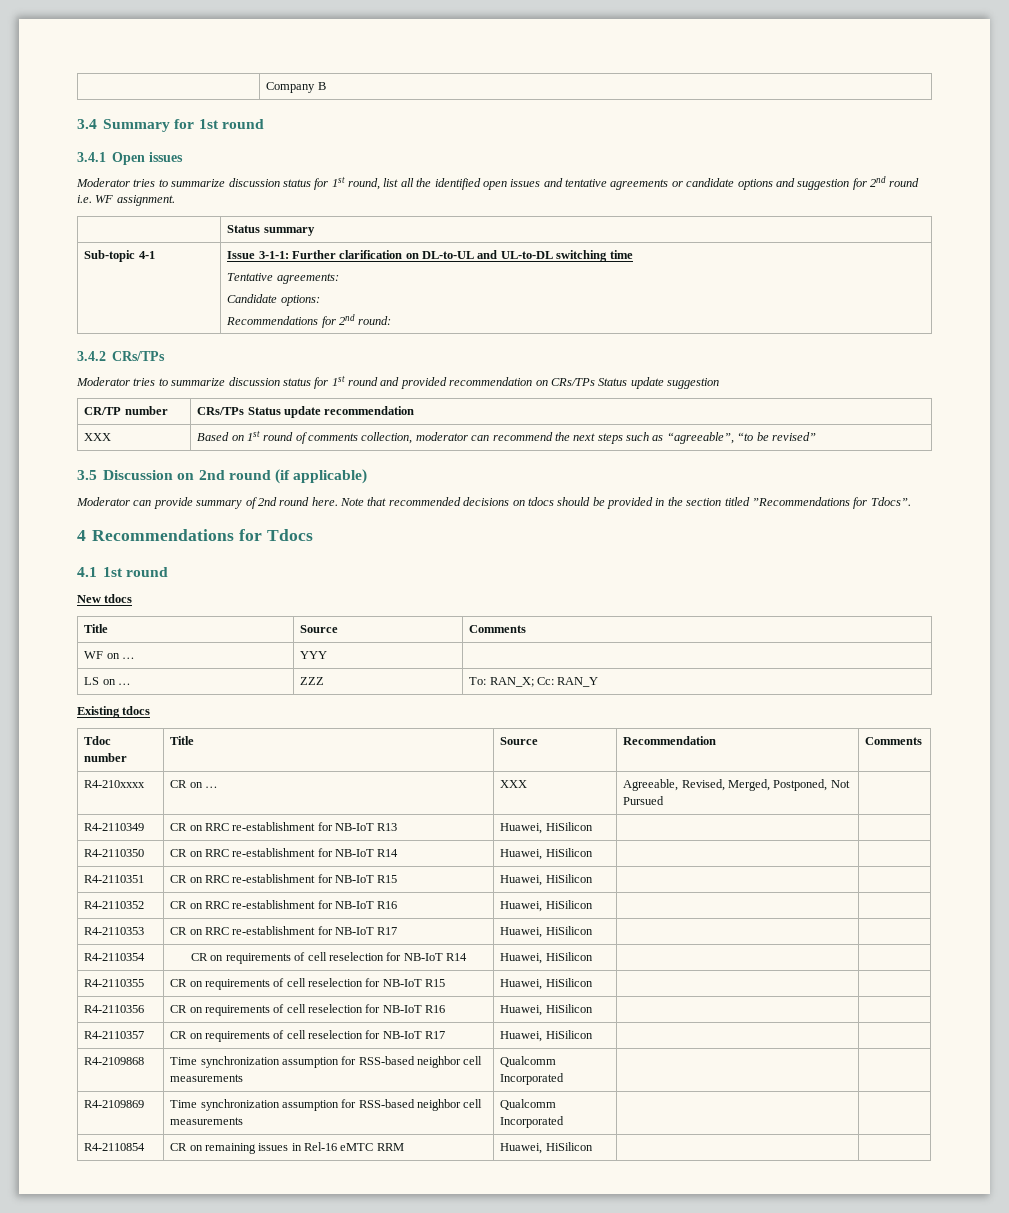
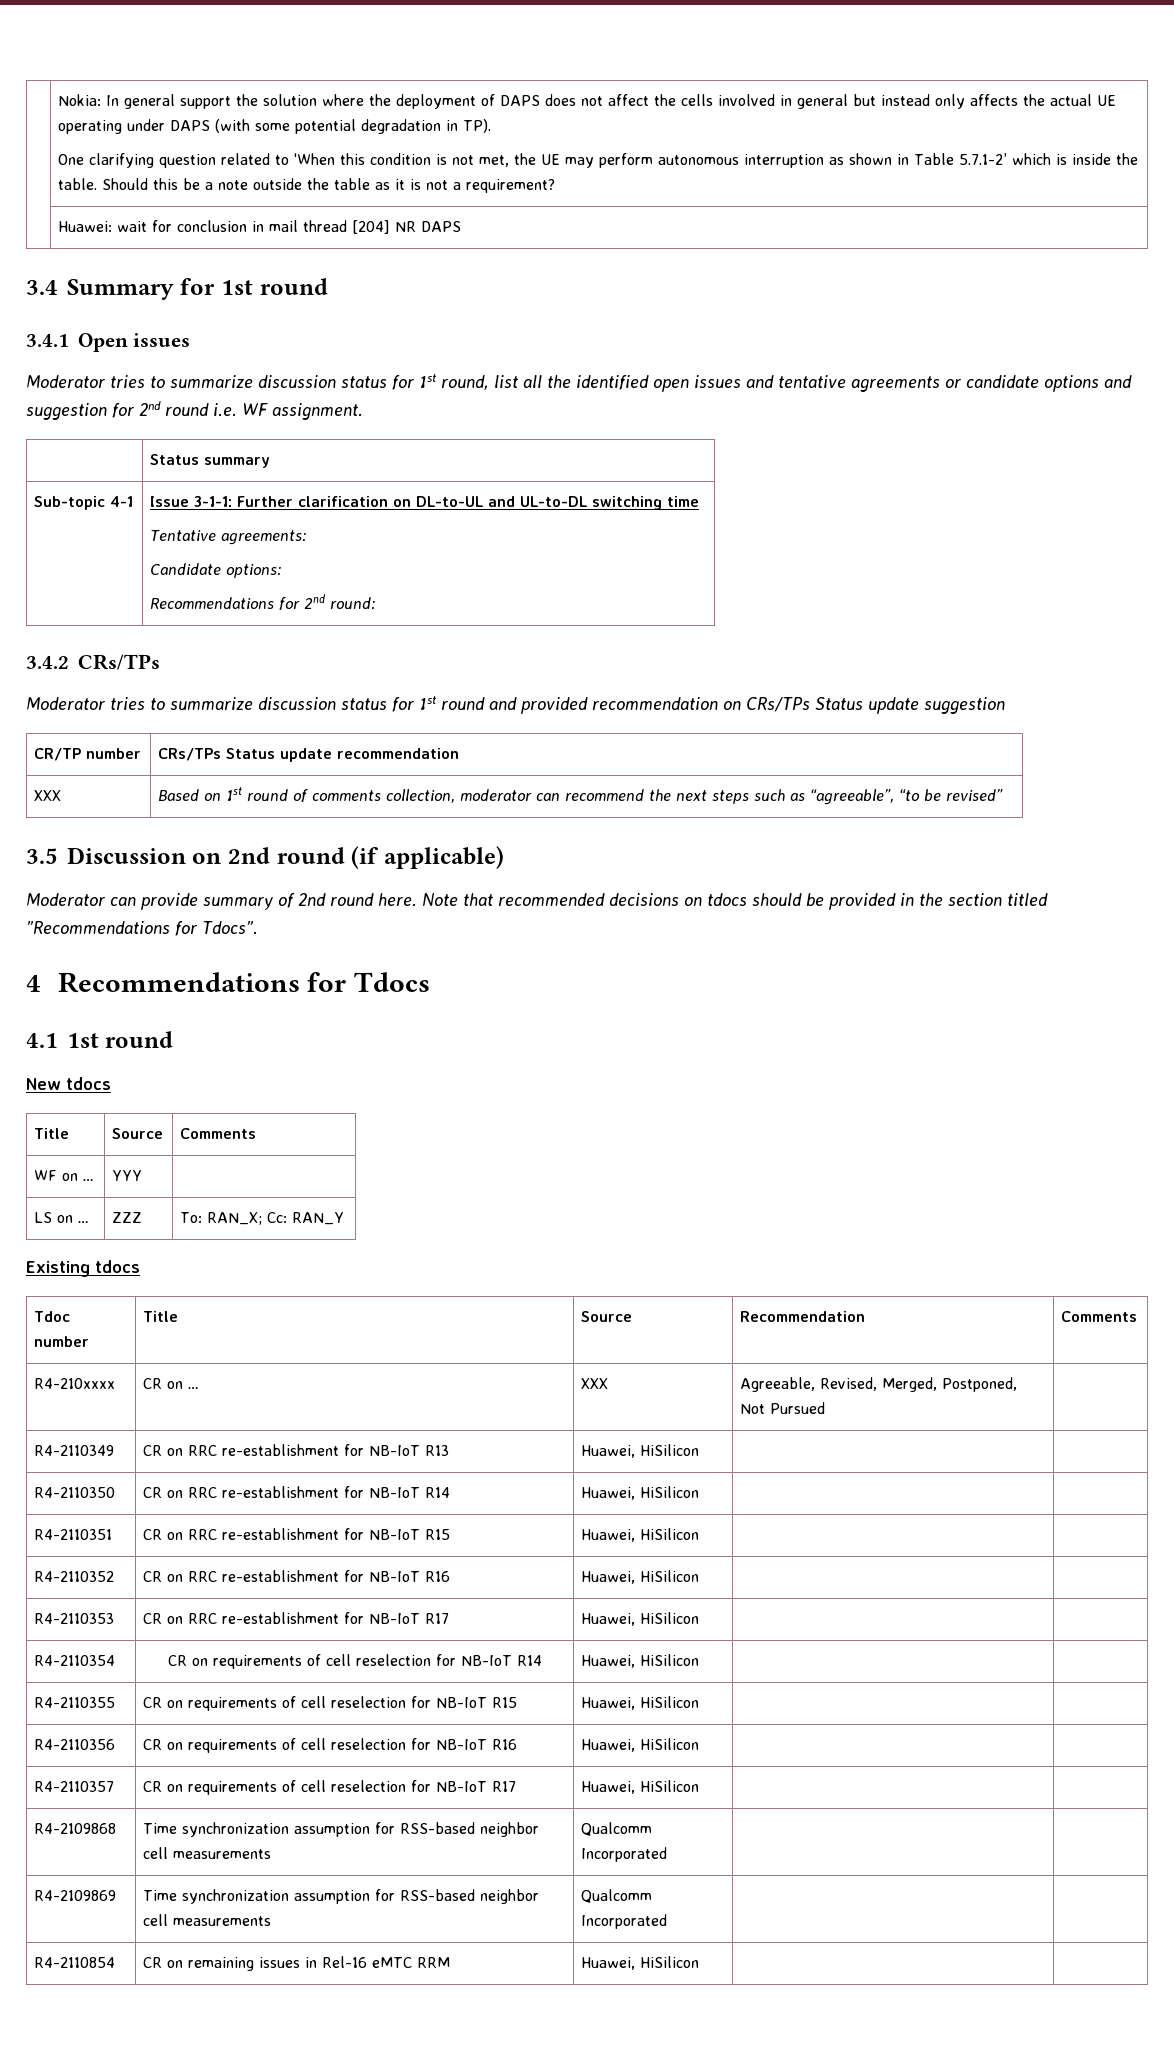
- Company B
+ Nokia: In general support the solution where the deployment of DAPS does not affect the cells involved in general but instead only affects the actual UE operating under DAPS (with some potential degradation in TP).
+ One clarifying question related to ‘When this condition is not met, the UE may perform autonomous interruption as shown in Table 5.7.1-2’ which is inside the table. Should this be a note outside the table as it is not a requirement?
+ | Huawei: wait for conclusion in mail thread [204] NR DAPS

